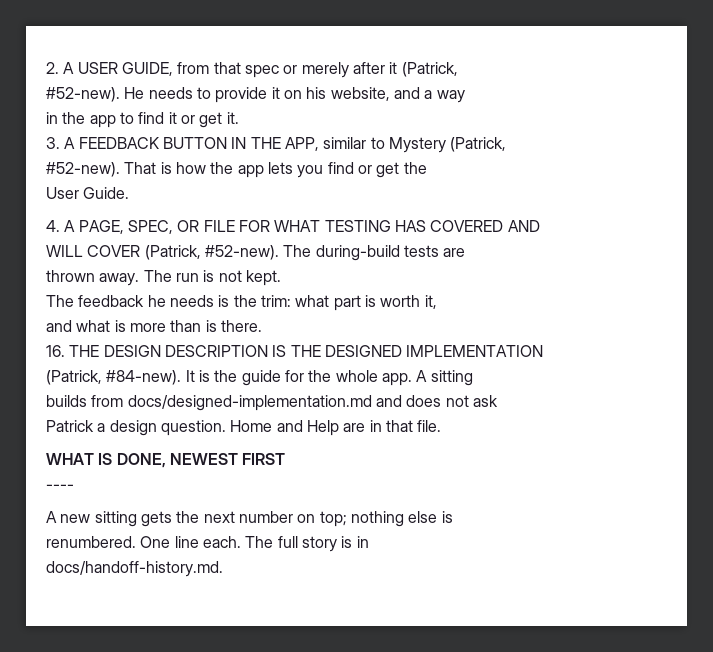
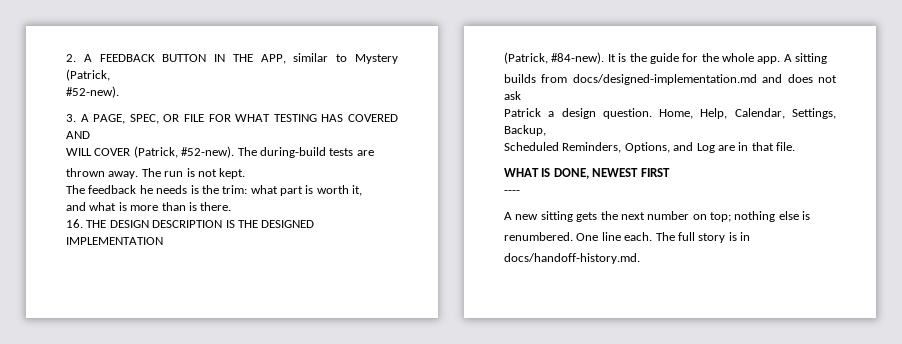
- 2. A USER GUIDE, from that spec or merely after it (Patrick,
- #52-new). He needs to provide it on his website, and a way
- in the app to find it or get it.
- 3. A FEEDBACK BUTTON IN THE APP, similar to Mystery (Patrick,
- #52-new). That is how the app lets you find or get the
- User Guide.
- 4. A PAGE, SPEC, OR FILE FOR WHAT TESTING HAS COVERED AND
+ 2. A FEEDBACK BUTTON IN THE APP, similar to Mystery (Patrick,
+ #52-new).
+ 3. A PAGE, SPEC, OR FILE FOR WHAT TESTING HAS COVERED AND
- Home and Help are in that file.
+ Home, Help, Calendar, Settings, Backup,
+ Scheduled Reminders, Options, and Log are in that file.

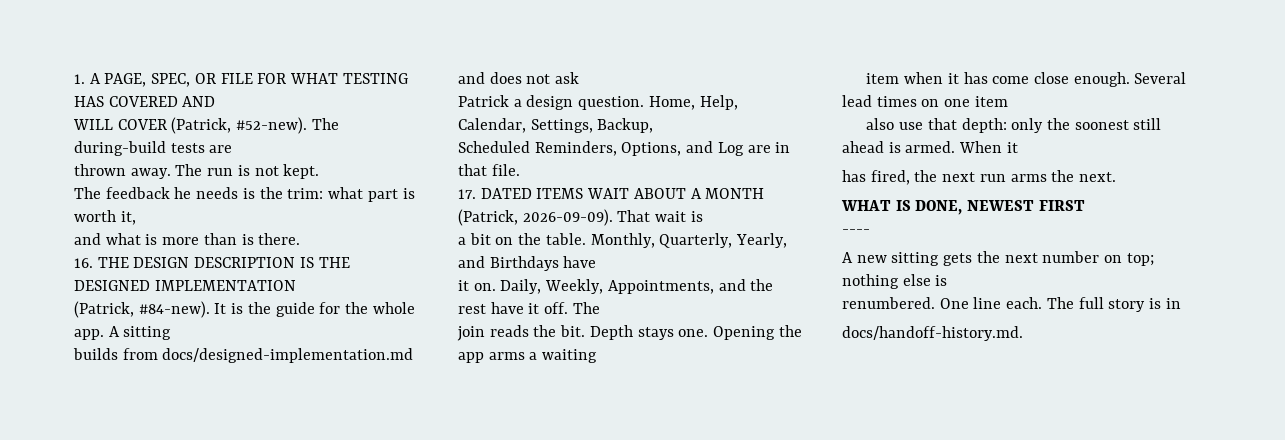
- 2. A FEEDBACK BUTTON IN THE APP, similar to Mystery (Patrick,
- #52-new).
- 3. A PAGE, SPEC, OR FILE FOR WHAT TESTING HAS COVERED AND
+ 1. A PAGE, SPEC, OR FILE FOR WHAT TESTING HAS COVERED AND
+ 17. DATED ITEMS WAIT ABOUT A MONTH (Patrick, 2026-09-09). That wait is
+ a bit on the table. Monthly, Quarterly, Yearly, and Birthdays have
+ it on. Daily, Weekly, Appointments, and the rest have it off. The
+ join reads the bit. Depth stays one. Opening the app arms a waiting
+ item when it has come close enough. Several lead times on one item
+ also use that depth: only the soonest still ahead is armed. When it
+ has fired, the next run arms the next.

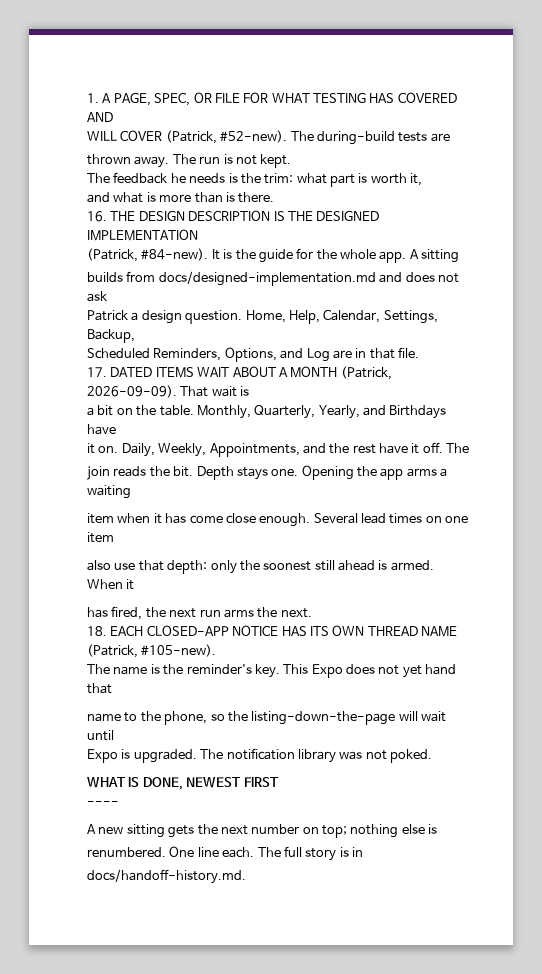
+ 18. EACH CLOSED-APP NOTICE HAS ITS OWN THREAD NAME (Patrick, #105-new).
+ The name is the reminder's key. This Expo does not yet hand that
+ name to the phone, so the listing-down-the-page will wait until
+ Expo is upgraded. The notification library was not poked.

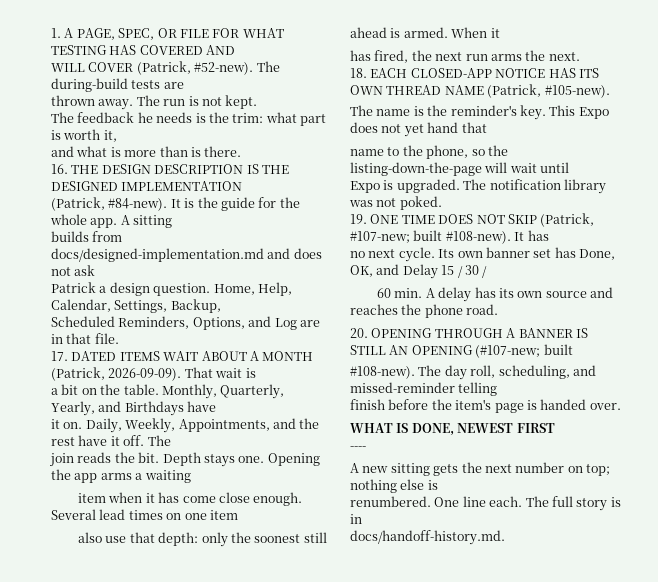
+ 19. ONE TIME DOES NOT SKIP (Patrick, #107-new; built #108-new). It has
+ no next cycle. Its own banner set has Done, OK, and Delay 15 / 30 /
+ 60 min. A delay has its own source and reaches the phone road.
+ 20. OPENING THROUGH A BANNER IS STILL AN OPENING (#107-new; built
+ #108-new). The day roll, scheduling, and missed-reminder telling
+ finish before the item's page is handed over.

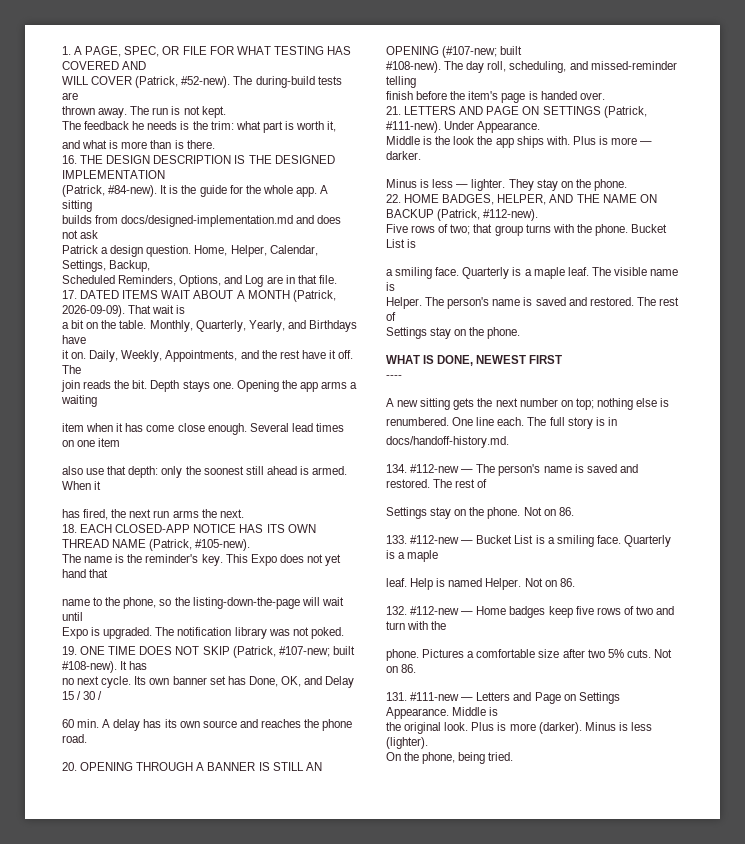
- Home, Help, Calendar, Settings, Backup,
+ Home, Helper, Calendar, Settings, Backup,
+ 21. LETTERS AND PAGE ON SETTINGS (Patrick, #111-new). Under Appearance.
+ Middle is the look the app ships with. Plus is more — darker.
+ Minus is less — lighter. They stay on the phone.
+ 22. HOME BADGES, HELPER, AND THE NAME ON BACKUP (Patrick, #112-new).
+ Five rows of two; that group turns with the phone. Bucket List is
+ a smiling face. Quarterly is a maple leaf. The visible name is
+ Helper. The person's name is saved and restored. The rest of
+ Settings stay on the phone.
+ 134. #112-new — The person's name is saved and restored. The rest of
+ Settings stay on the phone. Not on 86.
+ 133. #112-new — Bucket List is a smiling face. Quarterly is a maple
+ leaf. Help is named Helper. Not on 86.
+ 132. #112-new — Home badges keep five rows of two and turn with the
+ phone. Pictures a comfortable size after two 5% cuts. Not on 86.
+ 131. #111-new — Letters and Page on Settings Appearance. Middle is
+ the original look. Plus is more (darker). Minus is less (lighter).
+ On the phone, being tried.

